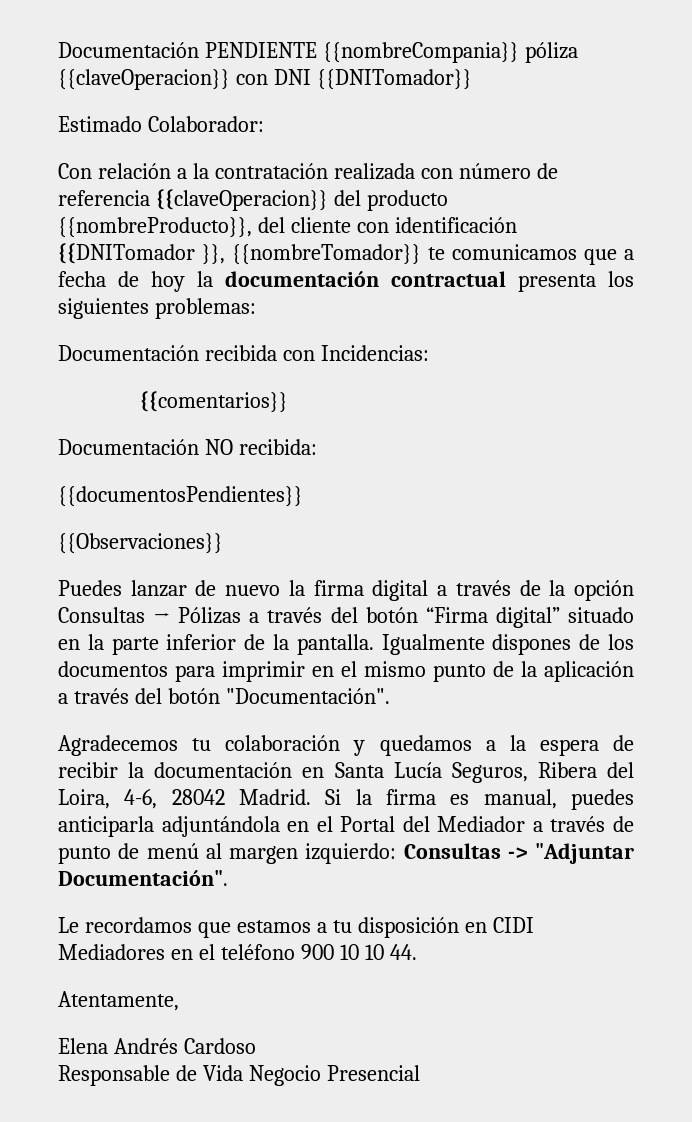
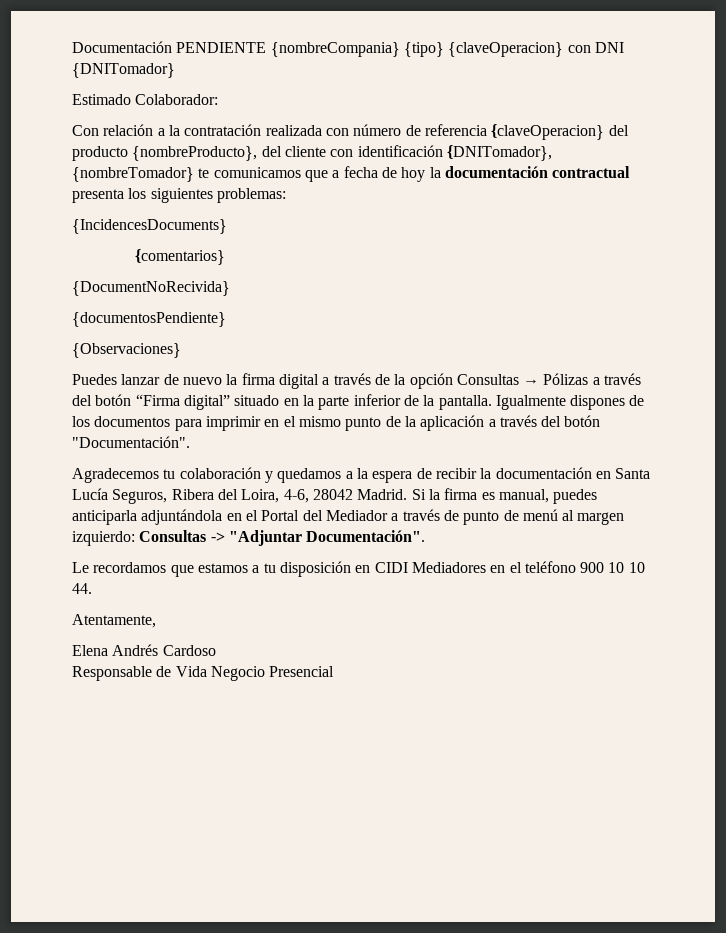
- Documentación PENDIENTE {{nombreCompania}} póliza {{claveOperacion}} con DNI {{DNITomador}}
+ Documentación PENDIENTE {nombreCompania} {tipo} {claveOperacion} con DNI {DNITomador}
- Con relación a la contratación realizada con número de referencia {{claveOperacion}} del producto {{nombreProducto}}, del cliente con identificación {{DNITomador }}, {{nombreTomador}} te comunicamos que a fecha de hoy la documentación contractual presenta los siguientes problemas:
+ Con relación a la contratación realizada con número de referencia {claveOperacion} del producto {nombreProducto}, del cliente con identificación {DNITomador}, {nombreTomador} te comunicamos que a fecha de hoy la documentación contractual presenta los siguientes problemas:
- Documentación recibida con Incidencias:
- {{comentarios}}
- Documentación NO recibida:
- {{documentosPendientes}}
- {{Observaciones}}
+ {IncidencesDocuments}
+ {comentarios}
+ {DocumentNoRecivida}
+ {documentosPendiente}
+ {Observaciones}

